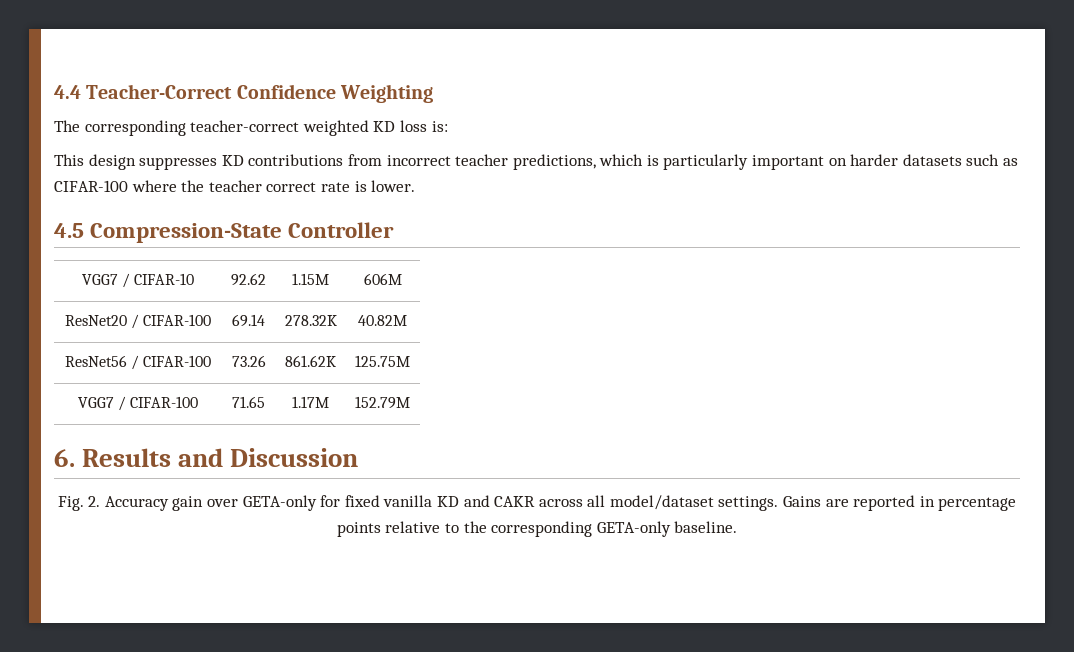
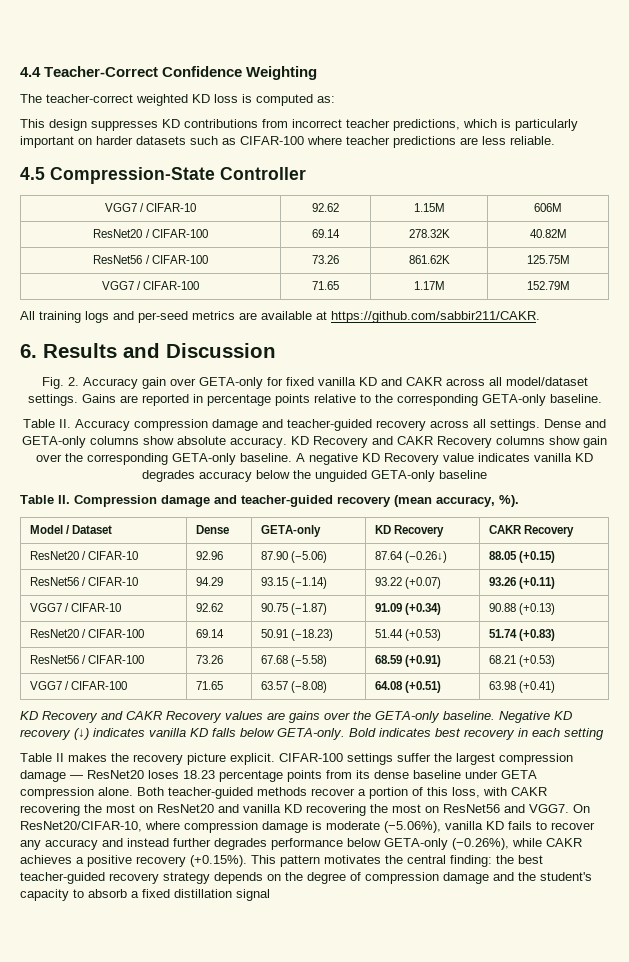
- The corresponding teacher-correct weighted KD loss is:
+ The teacher-correct weighted KD loss is computed as:
- This design suppresses KD contributions from incorrect teacher predictions, which is particularly important on harder datasets such as CIFAR-100 where the teacher correct rate is lower.
+ This design suppresses KD contributions from incorrect teacher predictions, which is particularly important on harder datasets such as CIFAR-100 where teacher predictions are less reliable.
+ All training logs and per-seed metrics are available at https://github.com/sabbir211/CAKR.
+ Table II. Accuracy compression damage and teacher-guided recovery across all settings. Dense and GETA-only columns show absolute accuracy. KD Recovery and CAKR Recovery columns show gain over the corresponding GETA-only baseline. A negative KD Recovery value indicates vanilla KD degrades accuracy below the unguided GETA-only baseline
+ Table II. Compression damage and teacher-guided recovery (mean accuracy, %).
+ Model / Dataset | Dense | GETA-only | KD Recovery | CAKR Recovery
+ ResNet20 / CIFAR-10 | 92.96 | 87.90 (−5.06) | 87.64 (−0.26↓) | 88.05 (+0.15)
+ ResNet56 / CIFAR-10 | 94.29 | 93.15 (−1.14) | 93.22 (+0.07) | 93.26 (+0.11)
+ VGG7 / CIFAR-10 | 92.62 | 90.75 (−1.87) | 91.09 (+0.34) | 90.88 (+0.13)
+ ResNet20 / CIFAR-100 | 69.14 | 50.91 (−18.23) | 51.44 (+0.53) | 51.74 (+0.83)
+ ResNet56 / CIFAR-100 | 73.26 | 67.68 (−5.58) | 68.59 (+0.91) | 68.21 (+0.53)
+ VGG7 / CIFAR-100 | 71.65 | 63.57 (−8.08) | 64.08 (+0.51) | 63.98 (+0.41)
+ KD Recovery and CAKR Recovery values are gains over the GETA-only baseline. Negative KD recovery (↓) indicates vanilla KD falls below GETA-only. Bold indicates best recovery in each setting
+ Table II makes the recovery picture explicit. CIFAR-100 settings suffer the largest compression damage — ResNet20 loses 18.23 percentage points from its dense baseline under GETA compression alone. Both teacher-guided methods recover a portion of this loss, with CAKR recovering the most on ResNet20 and vanilla KD recovering the most on ResNet56 and VGG7. On ResNet20/CIFAR-10, where compression damage is moderate (−5.06%), vanilla KD fails to recover any accuracy and instead further degrades performance below GETA-only (−0.26%), while CAKR achieves a positive recovery (+0.15%). This pattern motivates the central finding: the best teacher-guided recovery strategy depends on the degree of compression damage and the student's capacity to absorb a fixed distillation signal

